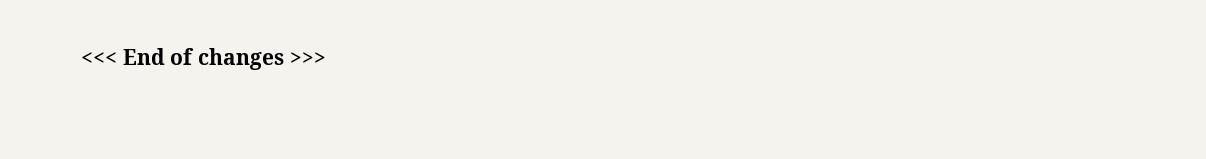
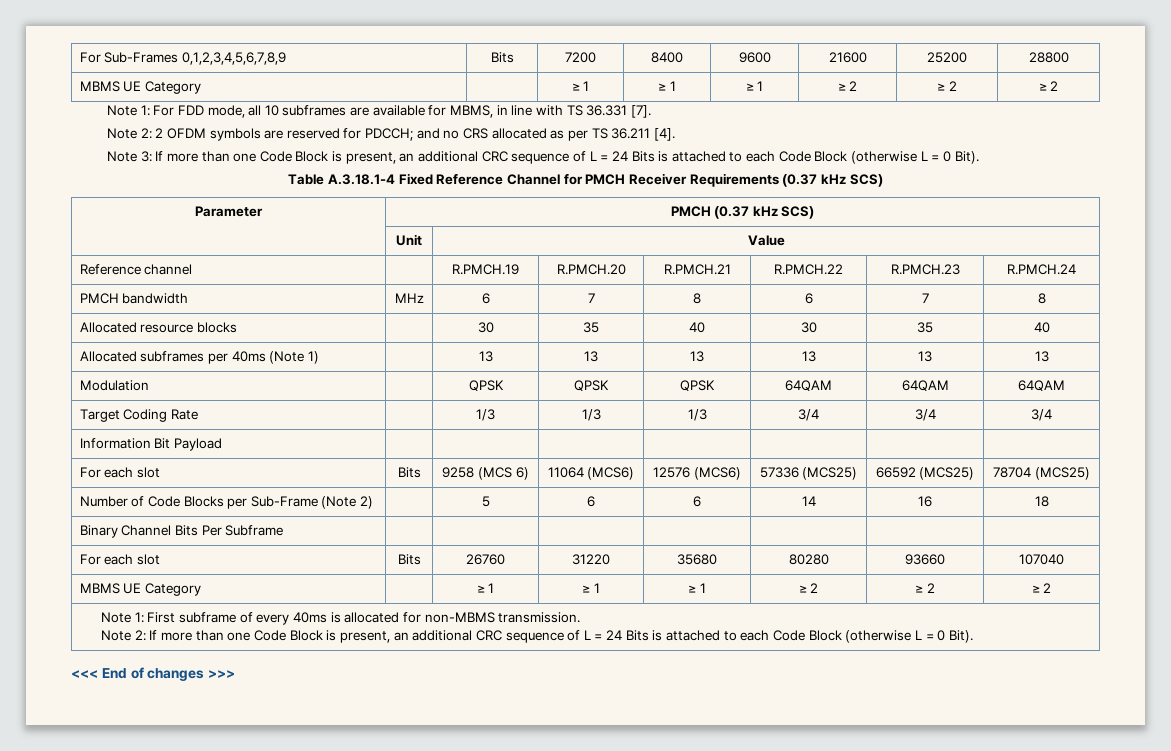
+ For Sub-Frames 0,1,2,3,4,5,6,7,8,9 | Bits | 7200 | 8400 | 9600 | 21600 | 25200 | 28800
+ MBMS UE Category | | ≥ 1 | ≥ 1 | ≥ 1 | ≥ 2 | ≥ 2 | ≥ 2
+ Note 1: For FDD mode, all 10 subframes are available for MBMS, in line with TS 36.331 [7].
+ Note 2: 2 OFDM symbols are reserved for PDCCH; and no CRS allocated as per TS 36.211 [4].
+ Note 3: If more than one Code Block is present, an additional CRC sequence of L = 24 Bits is attached to each Code Block (otherwise L = 0 Bit).
+ Table A.3.18.1-4 Fixed Reference Channel for PMCH Receiver Requirements (0.37 kHz SCS)
+ Parameter | PMCH (0.37 kHz SCS)
+ | Unit | Value
+ Reference channel | | R.PMCH.19 | R.PMCH.20 | R.PMCH.21 | R.PMCH.22 | R.PMCH.23 | R.PMCH.24
+ PMCH bandwidth | MHz | 6 | 7 | 8 | 6 | 7 | 8
+ Allocated resource blocks | | 30 | 35 | 40 | 30 | 35 | 40
+ Allocated subframes per 40ms (Note 1) | | 13 | 13 | 13 | 13 | 13 | 13
+ Modulation | | QPSK | QPSK | QPSK | 64QAM | 64QAM | 64QAM
+ Target Coding Rate | | 1/3 | 1/3 | 1/3 | 3/4 | 3/4 | 3/4
+ Information Bit Payload | | | | | | |
+ For each slot | Bits | 9258 (MCS 6) | 11064 (MCS6) | 12576 (MCS6) | 57336 (MCS25) | 66592 (MCS25) | 78704 (MCS25)
+ Number of Code Blocks per Sub-Frame (Note 2) | | 5 | 6 | 6 | 14 | 16 | 18
+ Binary Channel Bits Per Subframe | | | | | | |
+ For each slot | Bits | 26760 | 31220 | 35680 | 80280 | 93660 | 107040
+ MBMS UE Category | | ≥ 1 | ≥ 1 | ≥ 1 | ≥ 2 | ≥ 2 | ≥ 2
+ Note 1: First subframe of every 40ms is allocated for non-MBMS transmission.
+ Note 2: If more than one Code Block is present, an additional CRC sequence of L = 24 Bits is attached to each Code Block (otherwise L = 0 Bit).

